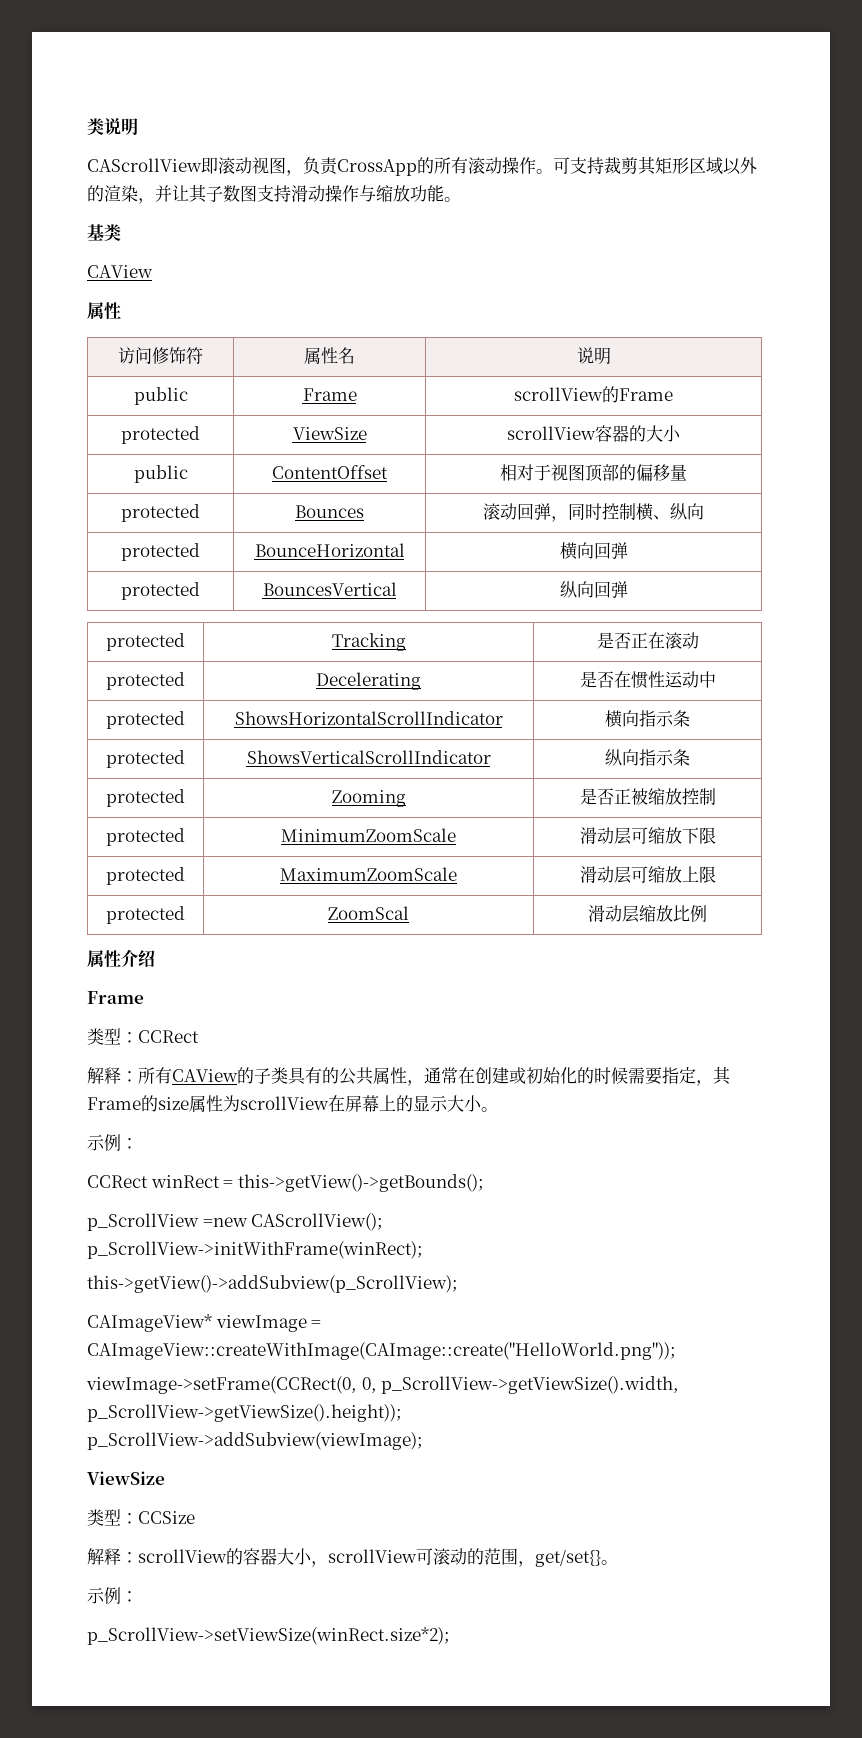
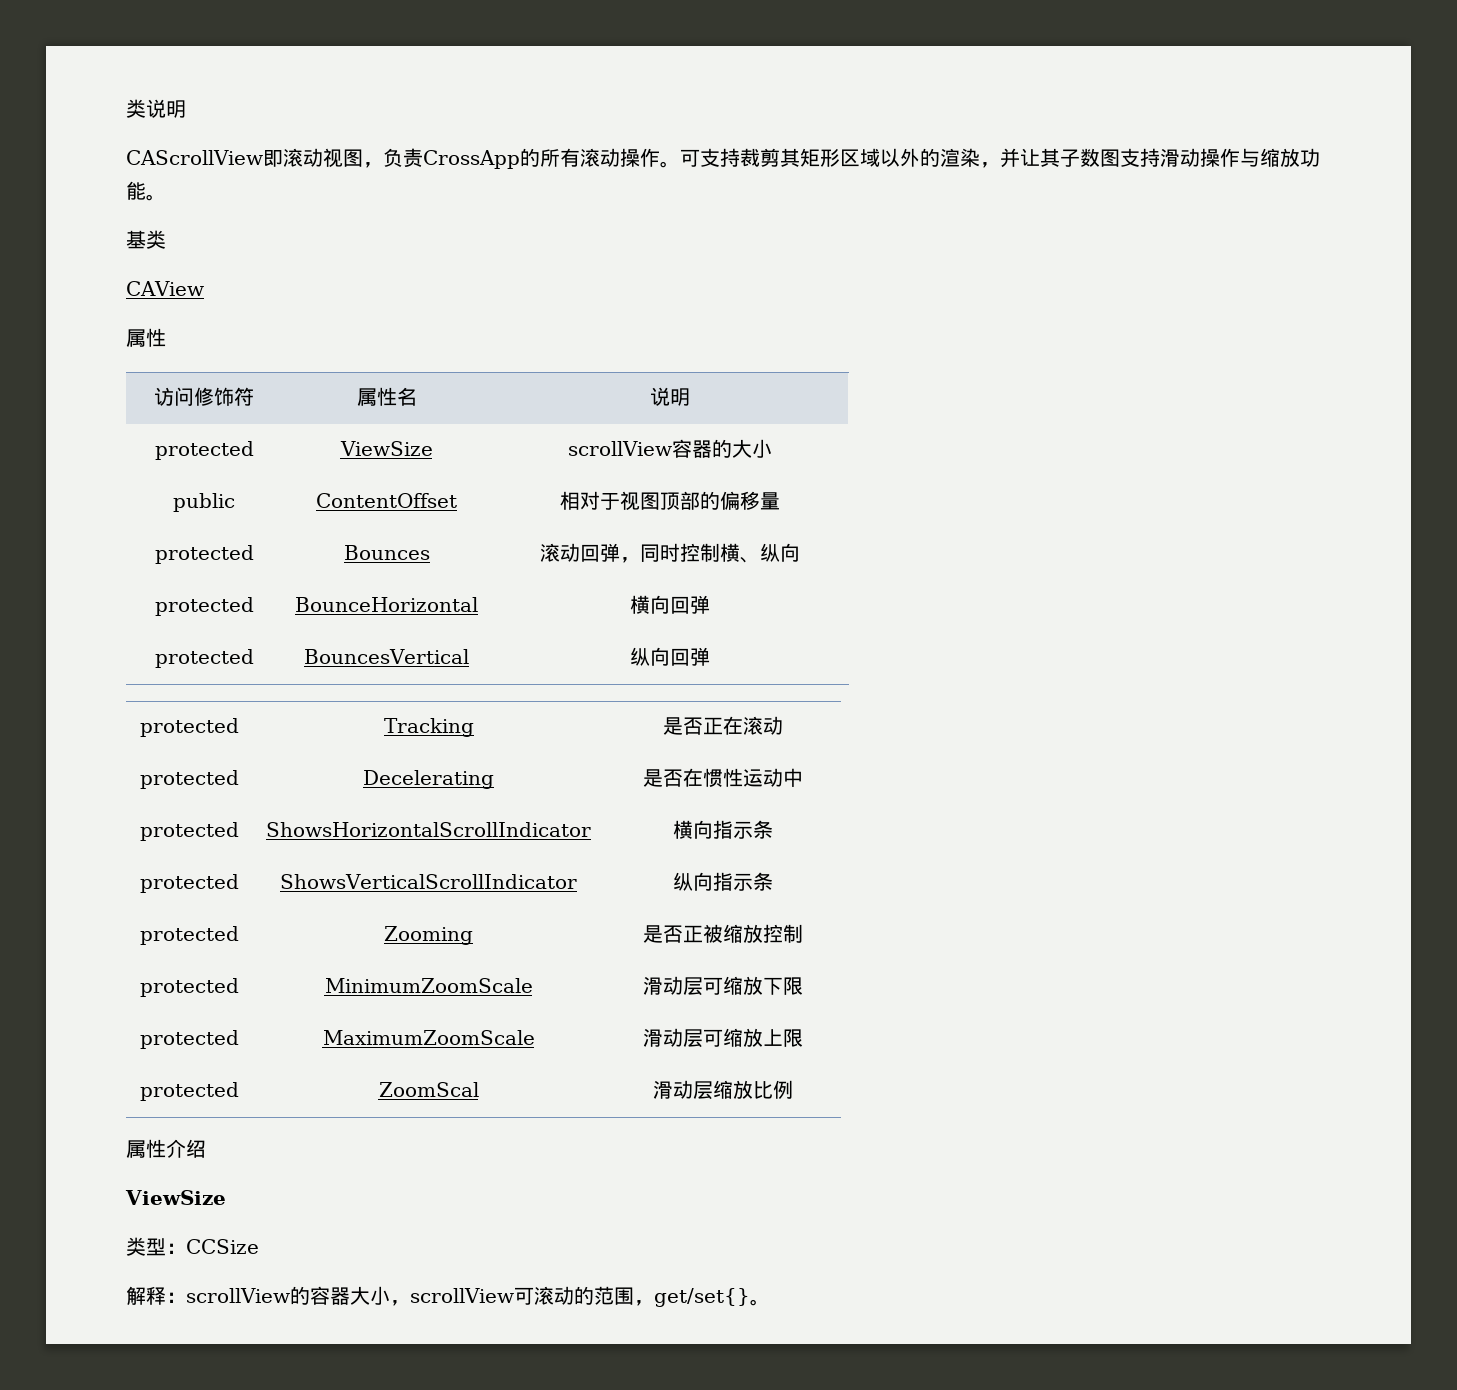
- public | Frame | scrollView的Frame
  属性介绍
- Frame
- 类型：CCRect
- 解释：所有CAView的子类具有的公共属性，通常在创建或初始化的时候需要指定，其Frame的size属性为scrollView在屏幕上的显示大小。
- 示例：
- CCRect winRect = this->getView()->getBounds();
- p_ScrollView =new CAScrollView();
- p_ScrollView->initWithFrame(winRect);
- this->getView()->addSubview(p_ScrollView);
- CAImageView* viewImage = CAImageView::createWithImage(CAImage::create("HelloWorld.png"));
- viewImage->setFrame(CCRect(0, 0, p_ScrollView->getViewSize().width, p_ScrollView->getViewSize().height));
- p_ScrollView->addSubview(viewImage);
  解释：scrollView的容器大小，scrollView可滚动的范围，get/set{}。
- 示例：
- p_ScrollView->setViewSize(winRect.size*2);

